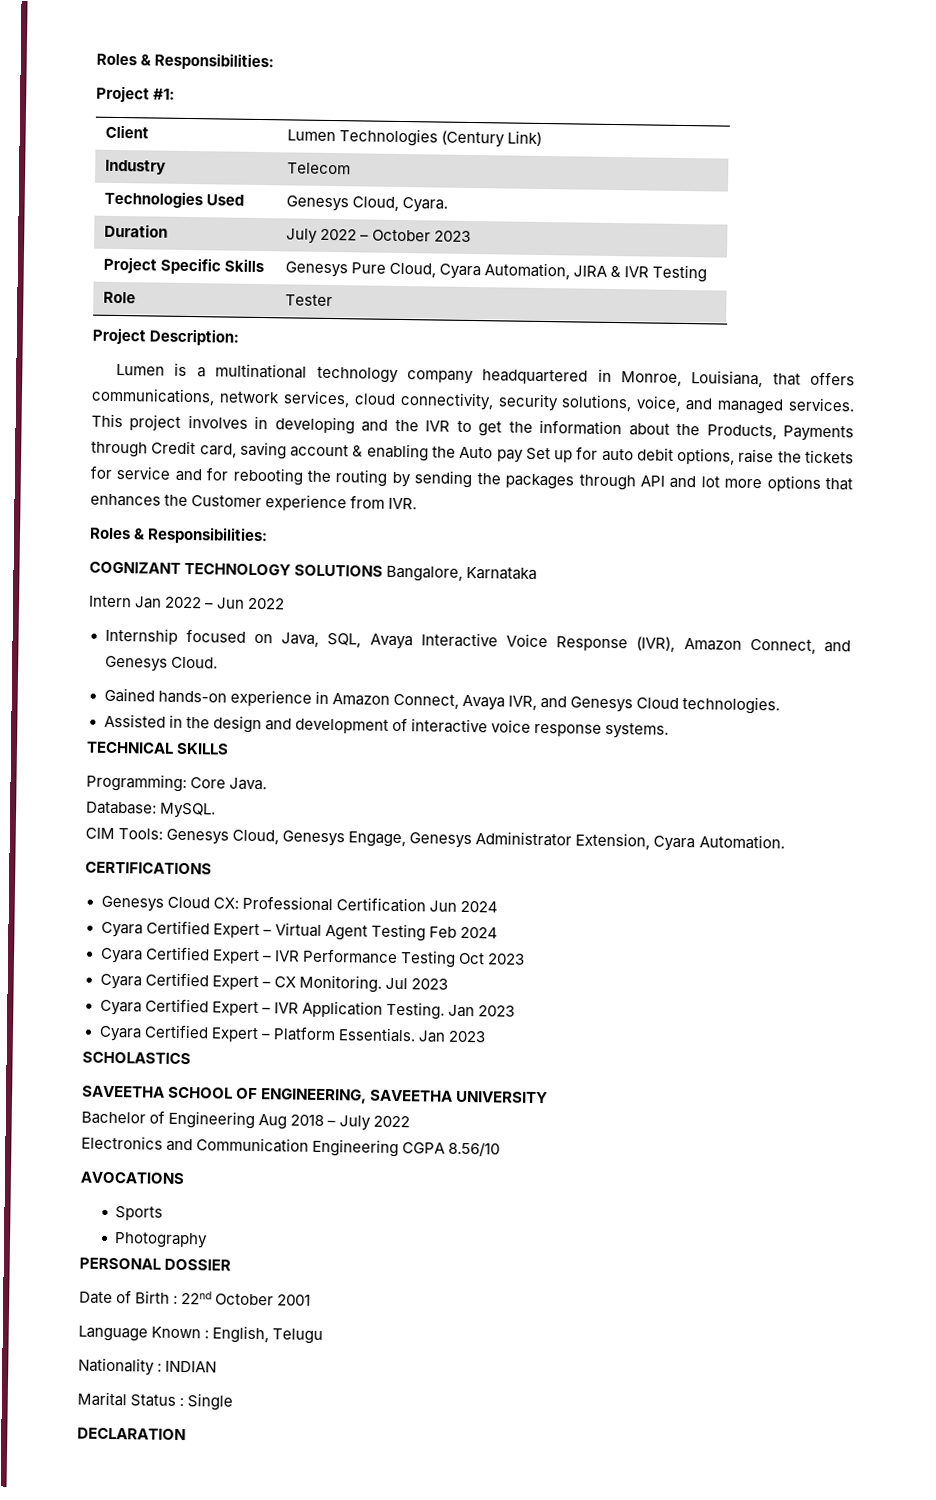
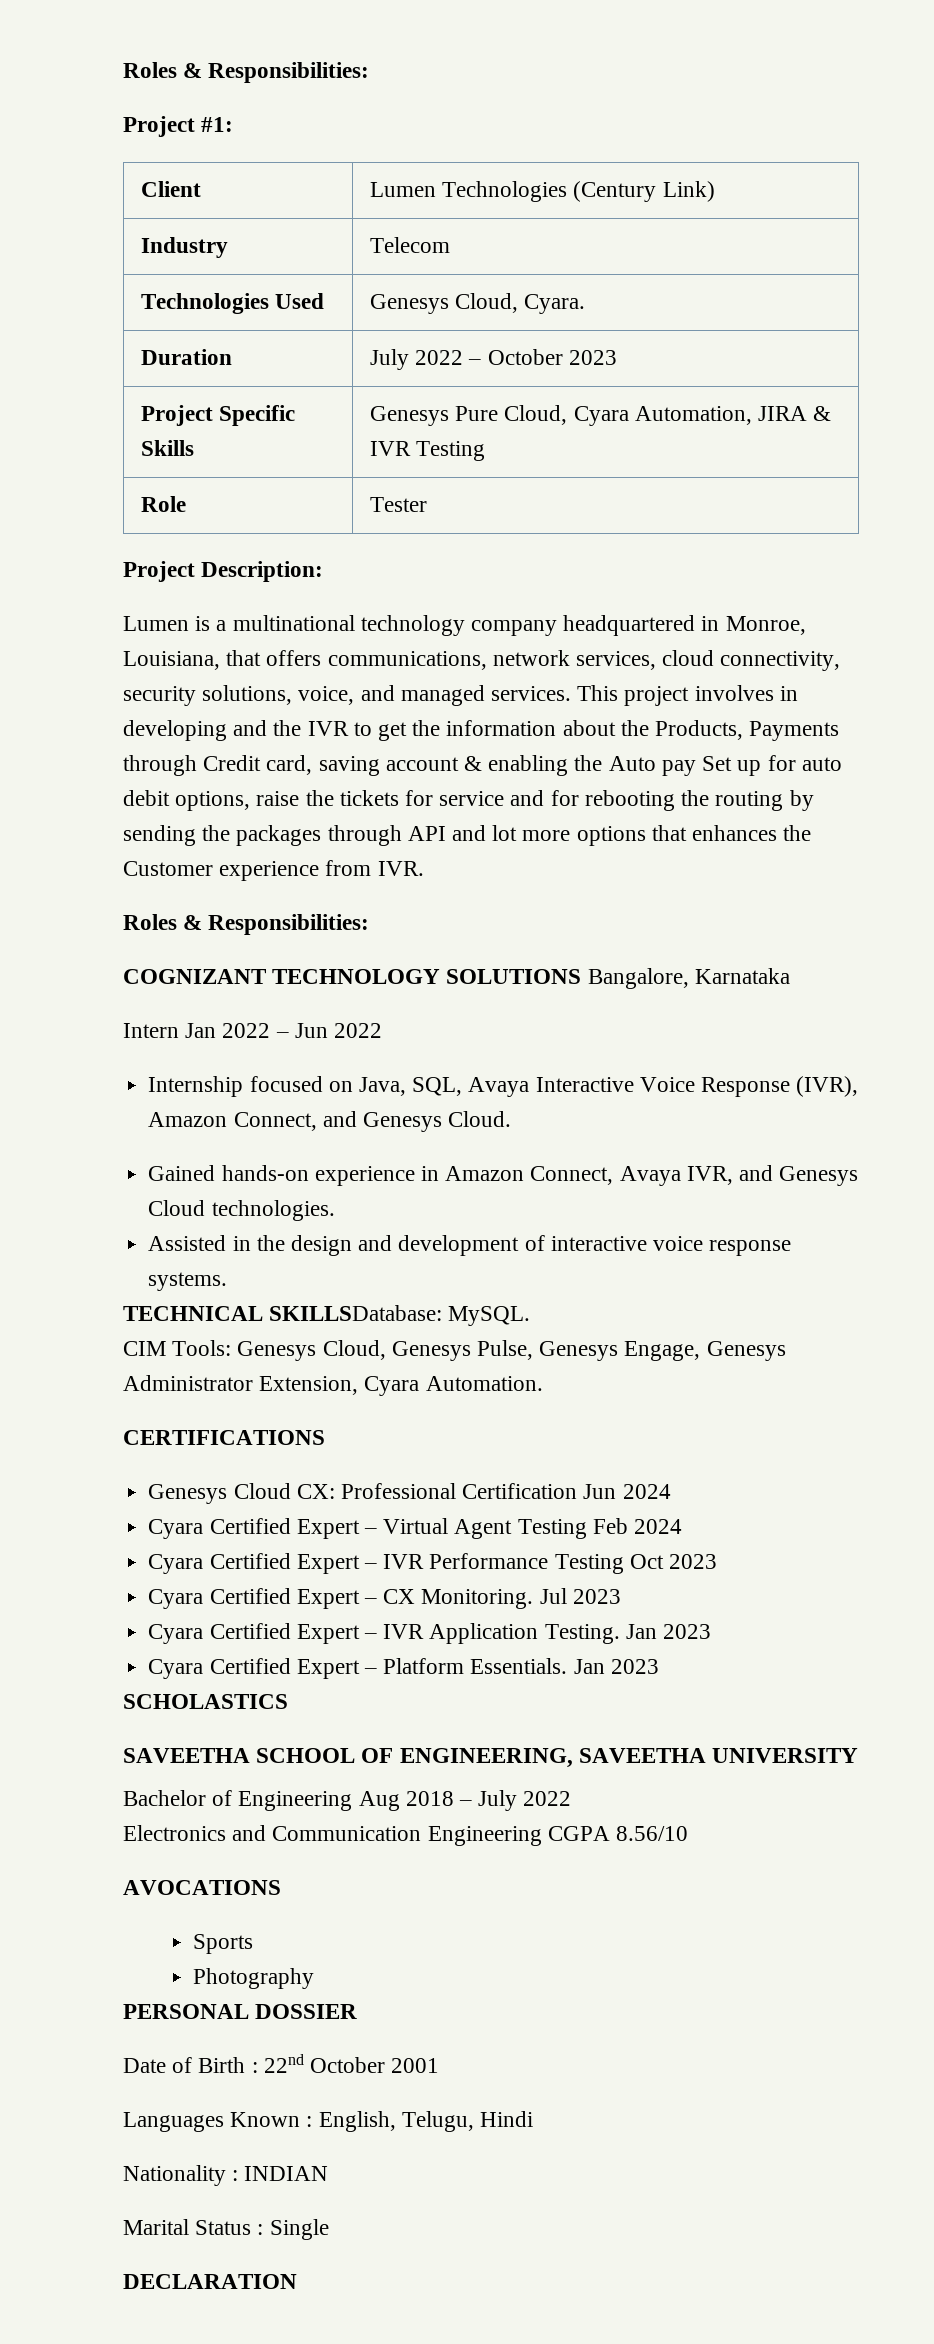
- TECHNICAL SKILLS
- Programming: Core Java.
- Database: MySQL.
+ TECHNICAL SKILLSDatabase: MySQL.
- CIM Tools: Genesys Cloud, Genesys Engage, Genesys Administrator Extension, Cyara Automation.
+ CIM Tools: Genesys Cloud, Genesys Pulse, Genesys Engage, Genesys Administrator Extension, Cyara Automation.
- Language Known : English, Telugu
+ Languages Known : English, Telugu, Hindi

